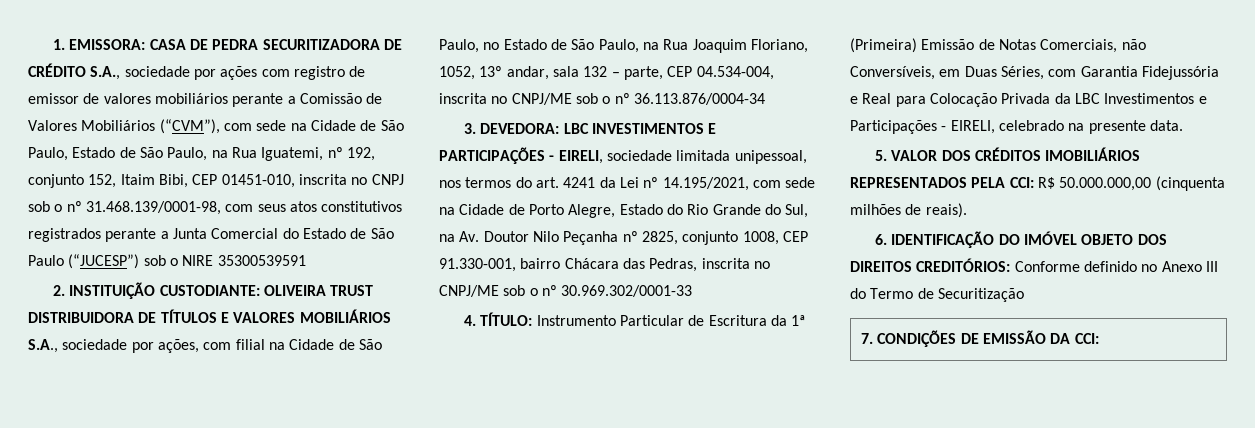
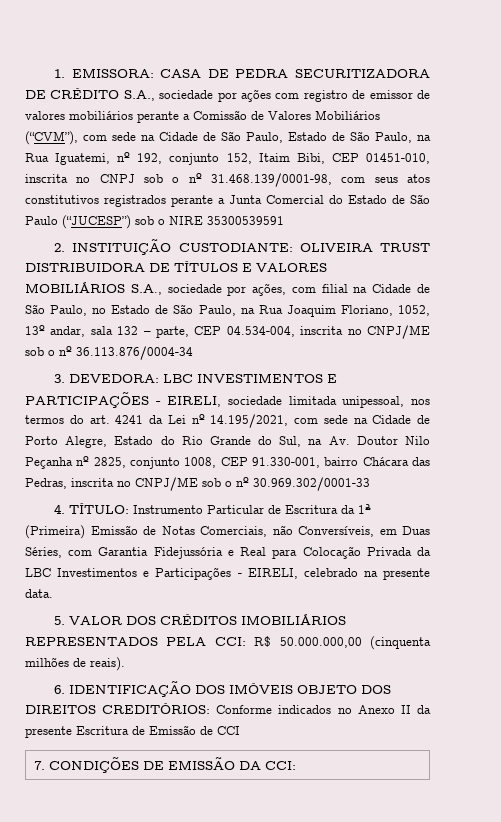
- 6. IDENTIFICAÇÃO DO IMÓVEL OBJETO DOS DIREITOS CREDITÓRIOS: Conforme definido no Anexo III do Termo de Securitização
+ 6. IDENTIFICAÇÃO DOS IMÓVEIS OBJETO DOS DIREITOS CREDITÓRIOS: Conforme indicados no Anexo II da presente Escritura de Emissão de CCI

